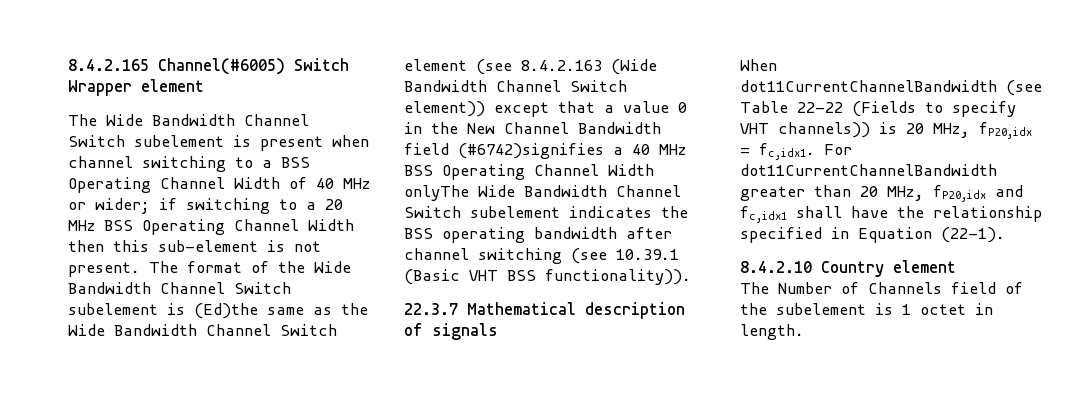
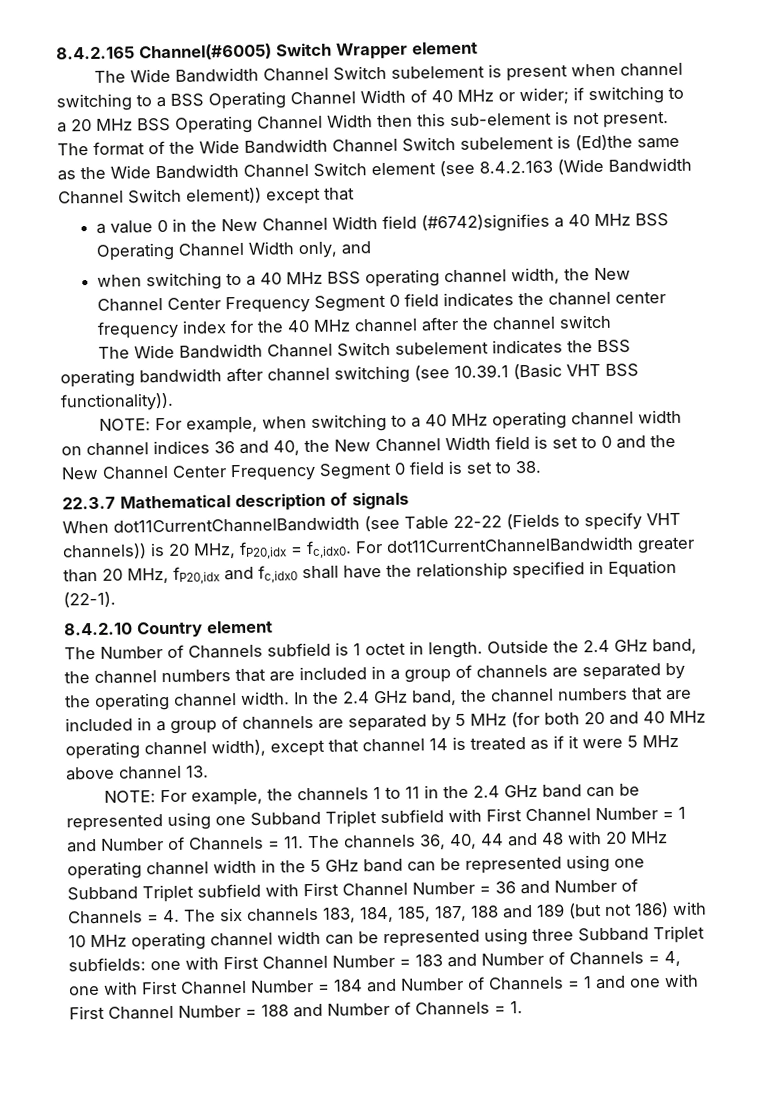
- The format of the Wide Bandwidth Channel Switch subelement is (Ed)the same as the Wide Bandwidth Channel Switch element (see 8.4.2.163 (Wide Bandwidth Channel Switch element)) except that a value 0 in the New Channel Bandwidth field (#6742)signifies a 40 MHz BSS Operating Channel Width onlyThe Wide Bandwidth Channel Switch subelement indicates the BSS operating bandwidth after channel switching (see 10.39.1 (Basic VHT BSS functionality)).
+ The format of the Wide Bandwidth Channel Switch subelement is (Ed)the same as the Wide Bandwidth Channel Switch element (see 8.4.2.163 (Wide Bandwidth Channel Switch element)) except that
+ a value 0 in the New Channel Width field (#6742)signifies a 40 MHz BSS Operating Channel Width only, and
+ when switching to a 40 MHz BSS operating channel width, the New Channel Center Frequency Segment 0 field indicates the channel center frequency index for the 40 MHz channel after the channel switch
+ The Wide Bandwidth Channel Switch subelement indicates the BSS operating bandwidth after channel switching (see 10.39.1 (Basic VHT BSS functionality)).
+ NOTE: For example, when switching to a 40 MHz operating channel width on channel indices 36 and 40, the New Channel Width field is set to 0 and the New Channel Center Frequency Segment 0 field is set to 38.
- When dot11CurrentChannelBandwidth (see Table 22-22 (Fields to specify VHT channels)) is 20 MHz, fP20,idx = fc,idx1.
+ When dot11CurrentChannelBandwidth (see Table 22-22 (Fields to specify VHT channels)) is 20 MHz, fP20,idx = fc,idx0.
- For dot11CurrentChannelBandwidth greater than 20 MHz, fP20,idx and fc,idx1 shall have the relationship specified in Equation (22-1).
+ For dot11CurrentChannelBandwidth greater than 20 MHz, fP20,idx and fc,idx0 shall have the relationship specified in Equation (22-1).
- The Number of Channels field of the subelement is 1 octet in length.
+ The Number of Channels subfield is 1 octet in length.
+ Outside the 2.4 GHz band, the channel numbers that are included in a group of channels are separated by the operating channel width. In the 2.4 GHz band, the channel numbers that are included in a group of channels are separated by 5 MHz (for both 20 and 40 MHz operating channel width), except that channel 14 is treated as if it were 5 MHz above channel 13.
+ NOTE: For example, the channels 1 to 11 in the 2.4 GHz band can be represented using one Subband Triplet subfield with First Channel Number = 1 and Number of Channels = 11. The channels 36, 40, 44 and 48 with 20 MHz operating channel width in the 5 GHz band can be represented using one Subband Triplet subfield with First Channel Number = 36 and Number of Channels = 4. The six channels 183, 184, 185, 187, 188 and 189 (but not 186) with 10 MHz operating channel width can be represented using three Subband Triplet subfields: one with First Channel Number = 183 and Number of Channels = 4, one with First Channel Number = 184 and Number of Channels = 1 and one with First Channel Number = 188 and Number of Channels = 1.

